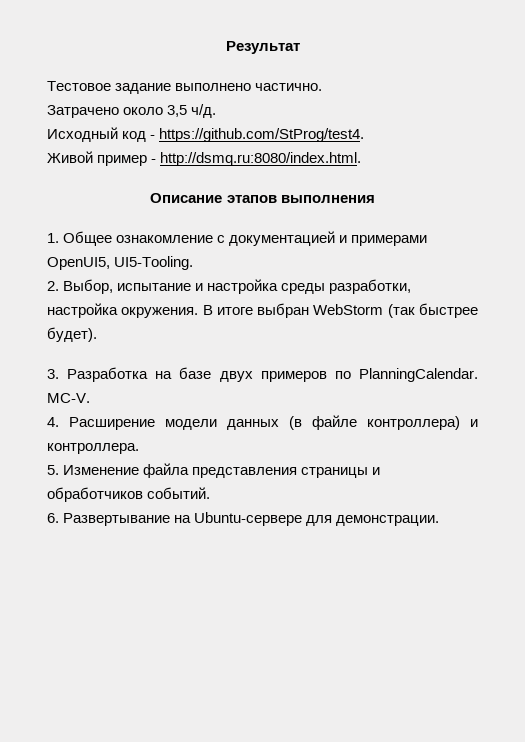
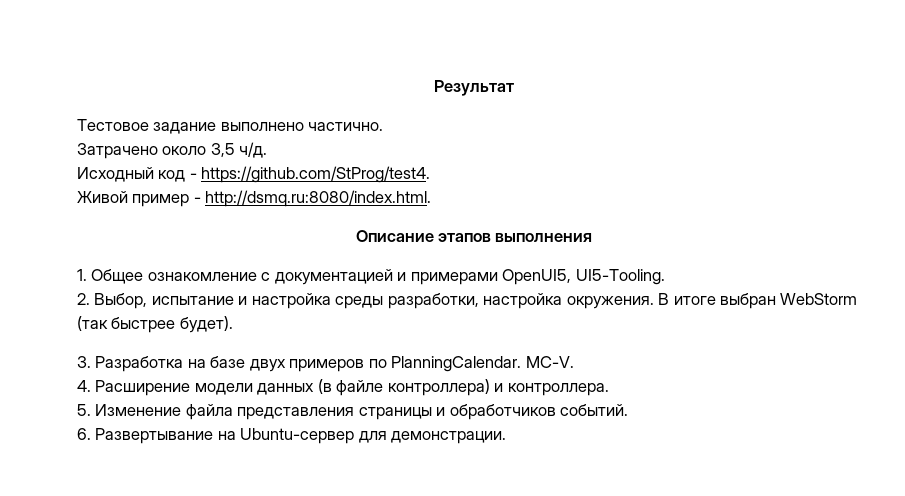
- 6. Развертывание на Ubuntu-сервере для демонстрации.
+ 6. Развертывание на Ubuntu-сервер для демонстрации.

